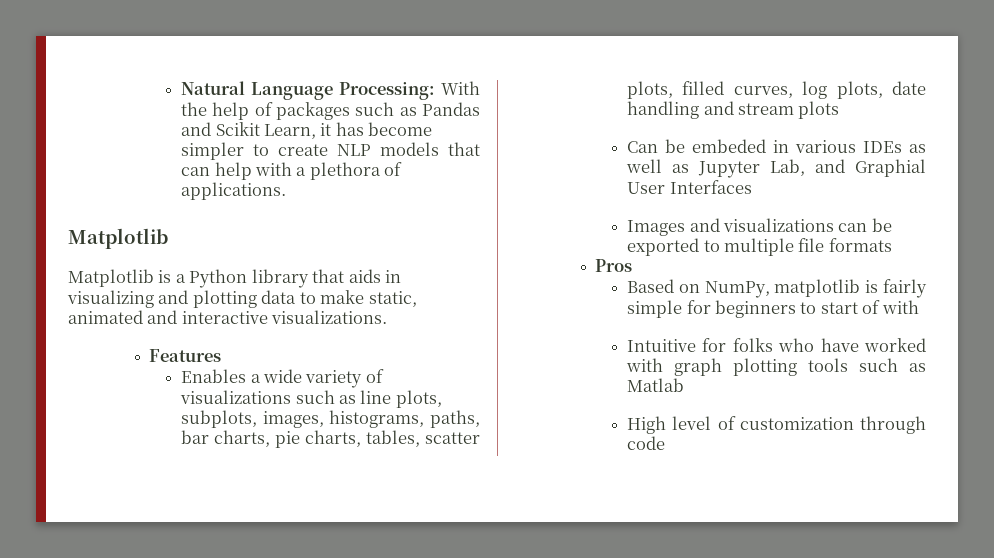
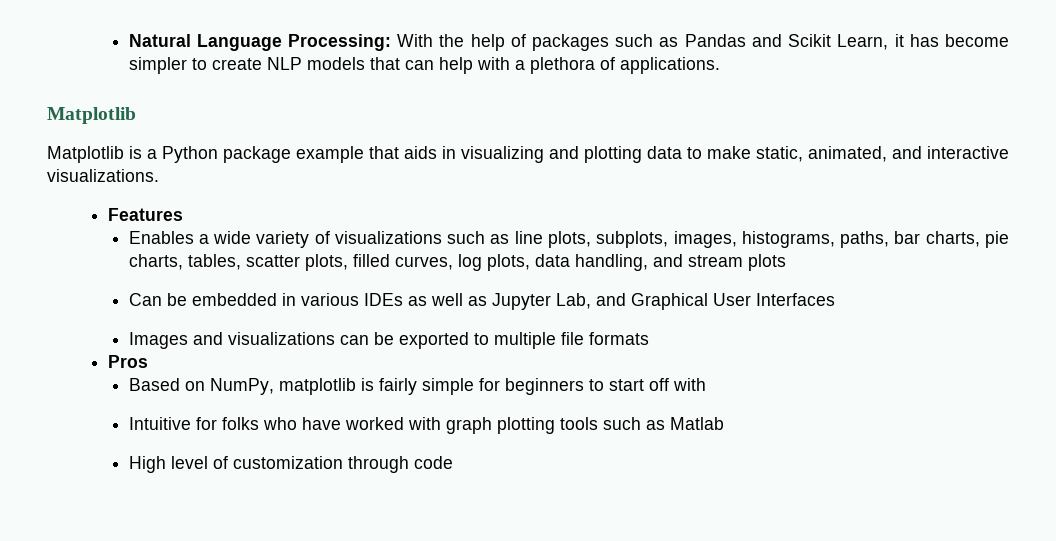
- Matplotlib is a Python library that aids in visualizing and plotting data to make static, animated and interactive visualizations.
+ Matplotlib is a Python package example that aids in visualizing and plotting data to make static, animated, and interactive visualizations.
- Enables a wide variety of visualizations such as line plots, subplots, images, histograms, paths, bar charts, pie charts, tables, scatter plots, filled curves, log plots, date handling and stream plots
+ Enables a wide variety of visualizations such as line plots, subplots, images, histograms, paths, bar charts, pie charts, tables, scatter plots, filled curves, log plots, data handling, and stream plots
- Can be embeded in various IDEs as well as Jupyter Lab, and Graphial User Interfaces
+ Can be embedded in various IDEs as well as Jupyter Lab, and Graphical User Interfaces
- Based on NumPy, matplotlib is fairly simple for beginners to start of with
+ Based on NumPy, matplotlib is fairly simple for beginners to start off with

